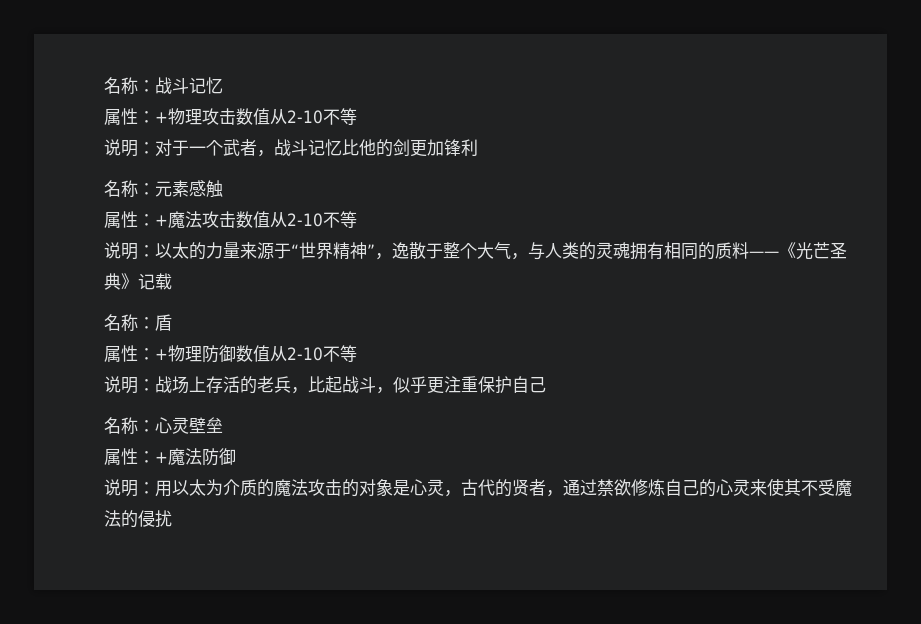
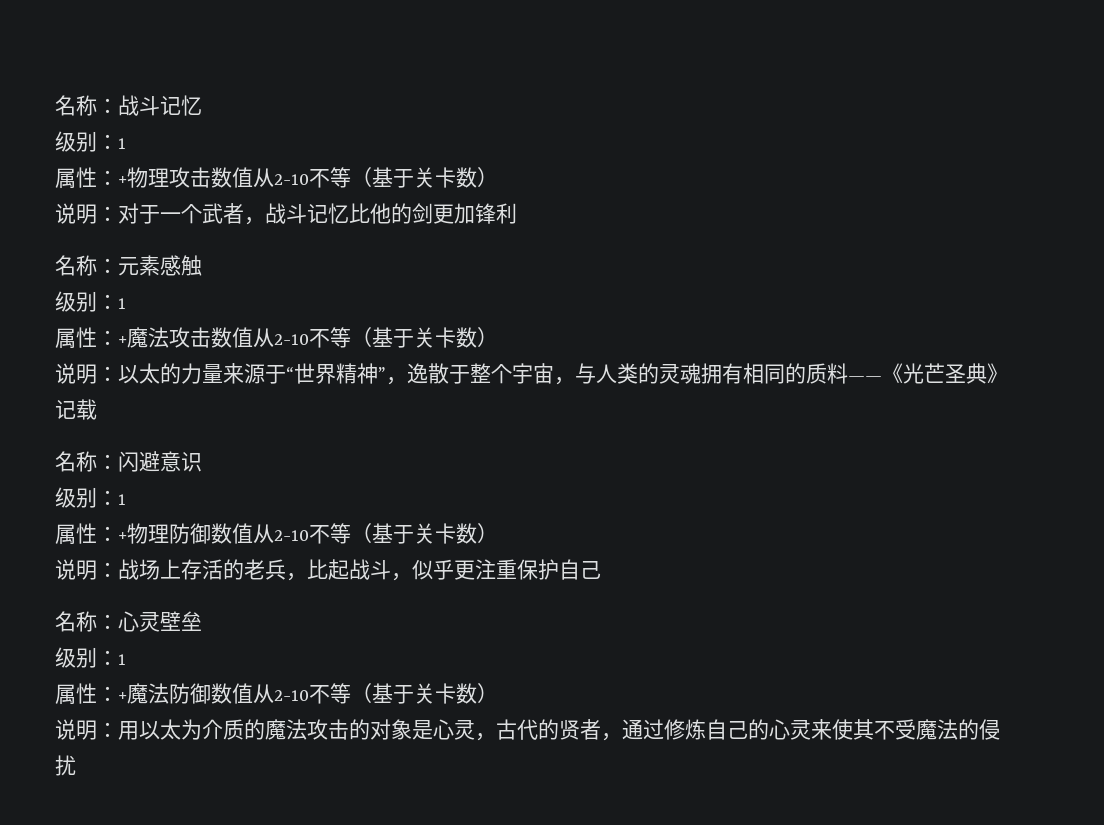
  名称：战斗记忆
+ 级别：1
- 属性：+物理攻击数值从2-10不等
+ 属性：+物理攻击数值从2-10不等（基于关卡数）
  名称：元素感触
+ 级别：1
- 属性：+魔法攻击数值从2-10不等
+ 属性：+魔法攻击数值从2-10不等（基于关卡数）
- 说明：以太的力量来源于“世界精神”，逸散于整个大气，与人类的灵魂拥有相同的质料——《光芒圣典》记载
+ 说明：以太的力量来源于“世界精神”，逸散于整个宇宙，与人类的灵魂拥有相同的质料——《光芒圣典》记载
- 名称：盾
+ 名称：闪避意识
+ 级别：1
- 属性：+物理防御数值从2-10不等
+ 属性：+物理防御数值从2-10不等（基于关卡数）
  名称：心灵壁垒
+ 级别：1
- 属性：+魔法防御
+ 属性：+魔法防御数值从2-10不等（基于关卡数）
- 说明：用以太为介质的魔法攻击的对象是心灵，古代的贤者，通过禁欲修炼自己的心灵来使其不受魔法的侵扰
+ 说明：用以太为介质的魔法攻击的对象是心灵，古代的贤者，通过修炼自己的心灵来使其不受魔法的侵扰

